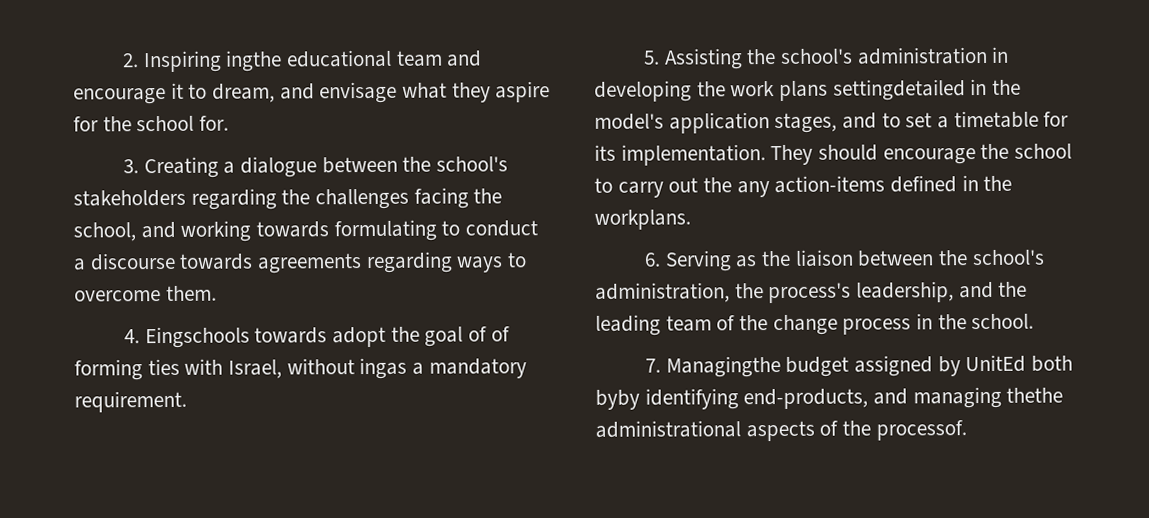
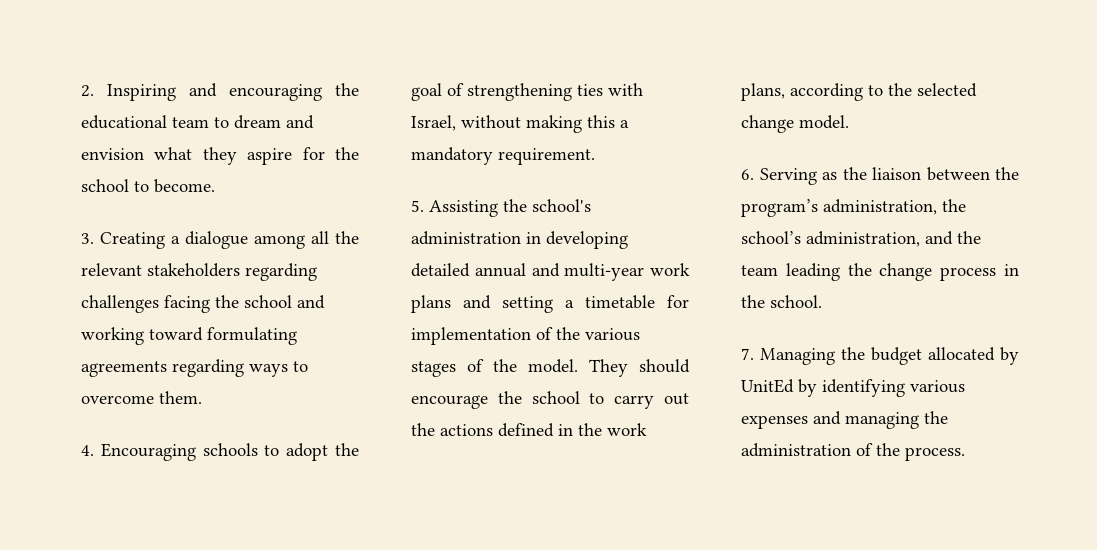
- 2. Inspiring ingthe educational team and encourage it to dream, and envisage what they aspire for the school for.
+ 2. Inspiring and encouraging the educational team to dream and envision what they aspire for the school to become.
- 3. Creating a dialogue between the school's stakeholders regarding the challenges facing the school, and working towards formulating to conduct a discourse towards agreements regarding ways to overcome them.
+ 3. Creating a dialogue among all the relevant stakeholders regarding challenges facing the school and working toward formulating agreements regarding ways to overcome them.
- 4. Eingschools towards adopt the goal of of forming ties with Israel, without ingas a mandatory requirement.
+ 4. Encouraging schools to adopt the goal of strengthening ties with Israel, without making this a mandatory requirement.
- 5. Assisting the school's administration in developing the work plans settingdetailed in the model's application stages, and to set a timetable for its implementation.
+ 5. Assisting the school's administration in developing detailed annual and multi-year work plans and setting a timetable for implementation of the various stages of the model.
- They should encourage the school to carry out the any action-items defined in the workplans.
+ They should encourage the school to carry out the actions defined in the work plans, according to the selected change model.
- 6. Serving as the liaison between the school's administration, the process's leadership, and the leading team of the change process in the school.
+ 6. Serving as the liaison between the program’s administration, the school’s administration, and the team leading the change process in the school.
- 7. Managingthe budget assigned by UnitEd both byby identifying end-products, and managing thethe administrational aspects of the processof.
+ 7. Managing the budget allocated by UnitEd by identifying various expenses and managing the administration of the process.

